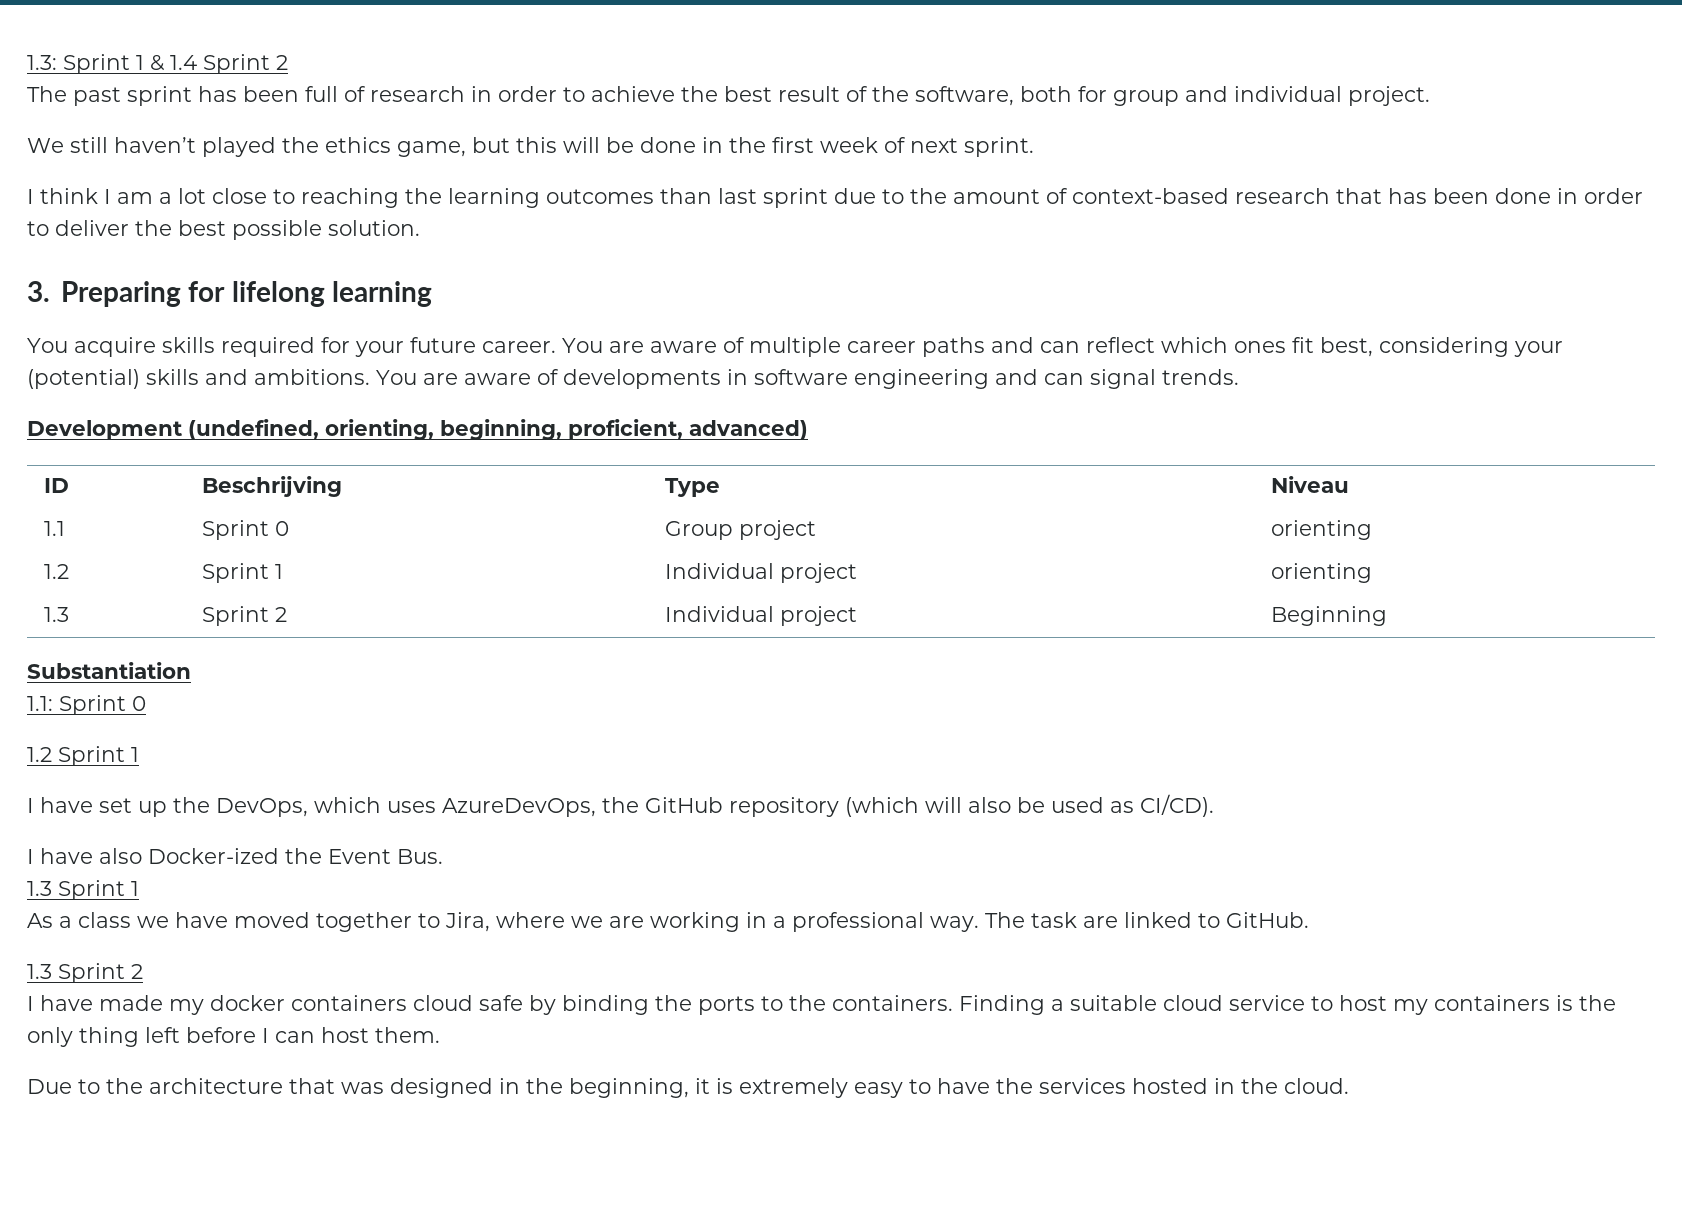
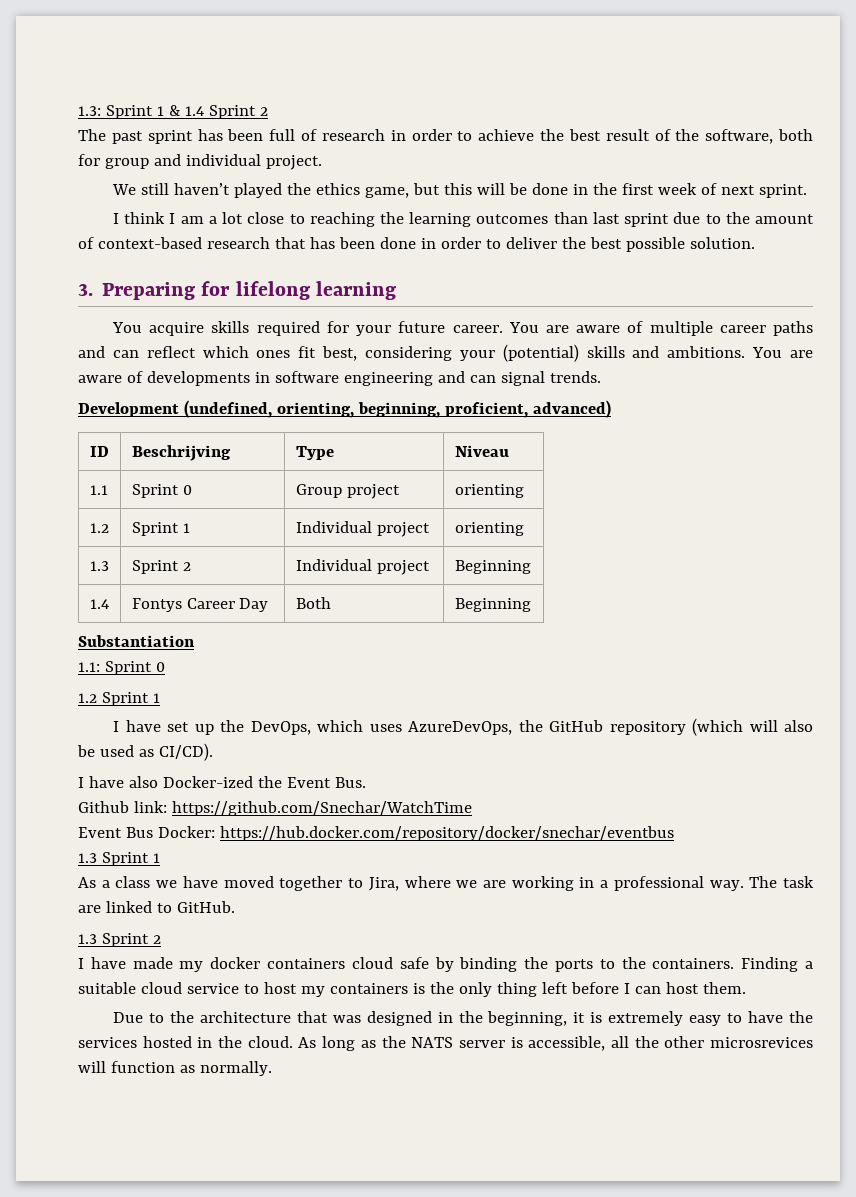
+ 1.4 | Fontys Career Day | Both | Beginning
+ Github link: https://github.com/Snechar/WatchTime
+ Event Bus Docker: https://hub.docker.com/repository/docker/snechar/eventbus
+ As long as the NATS server is accessible, all the other microsrevices will function as normally.

